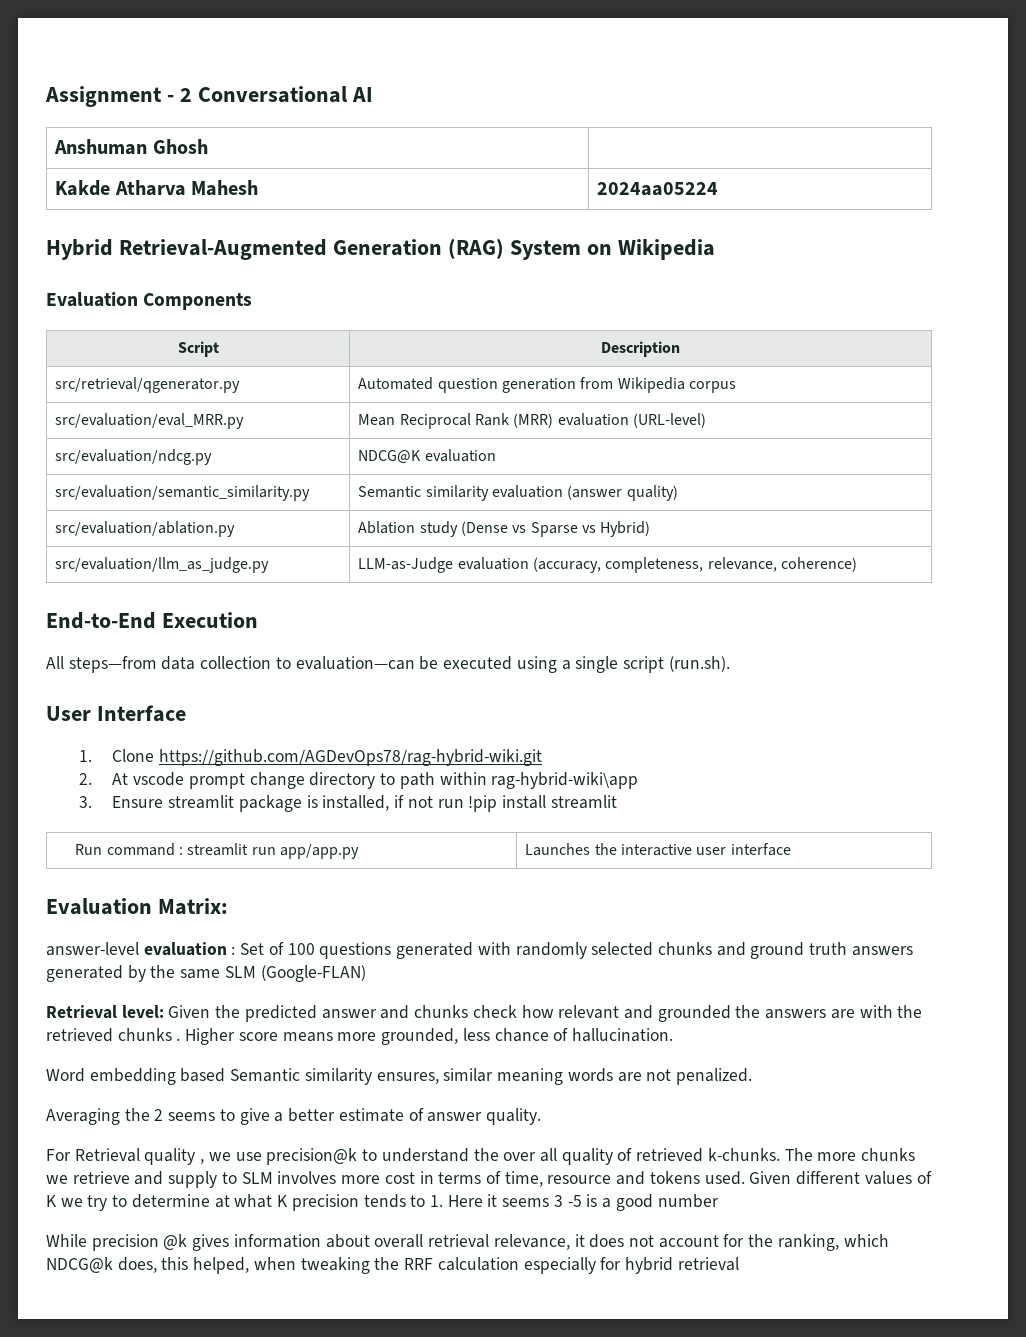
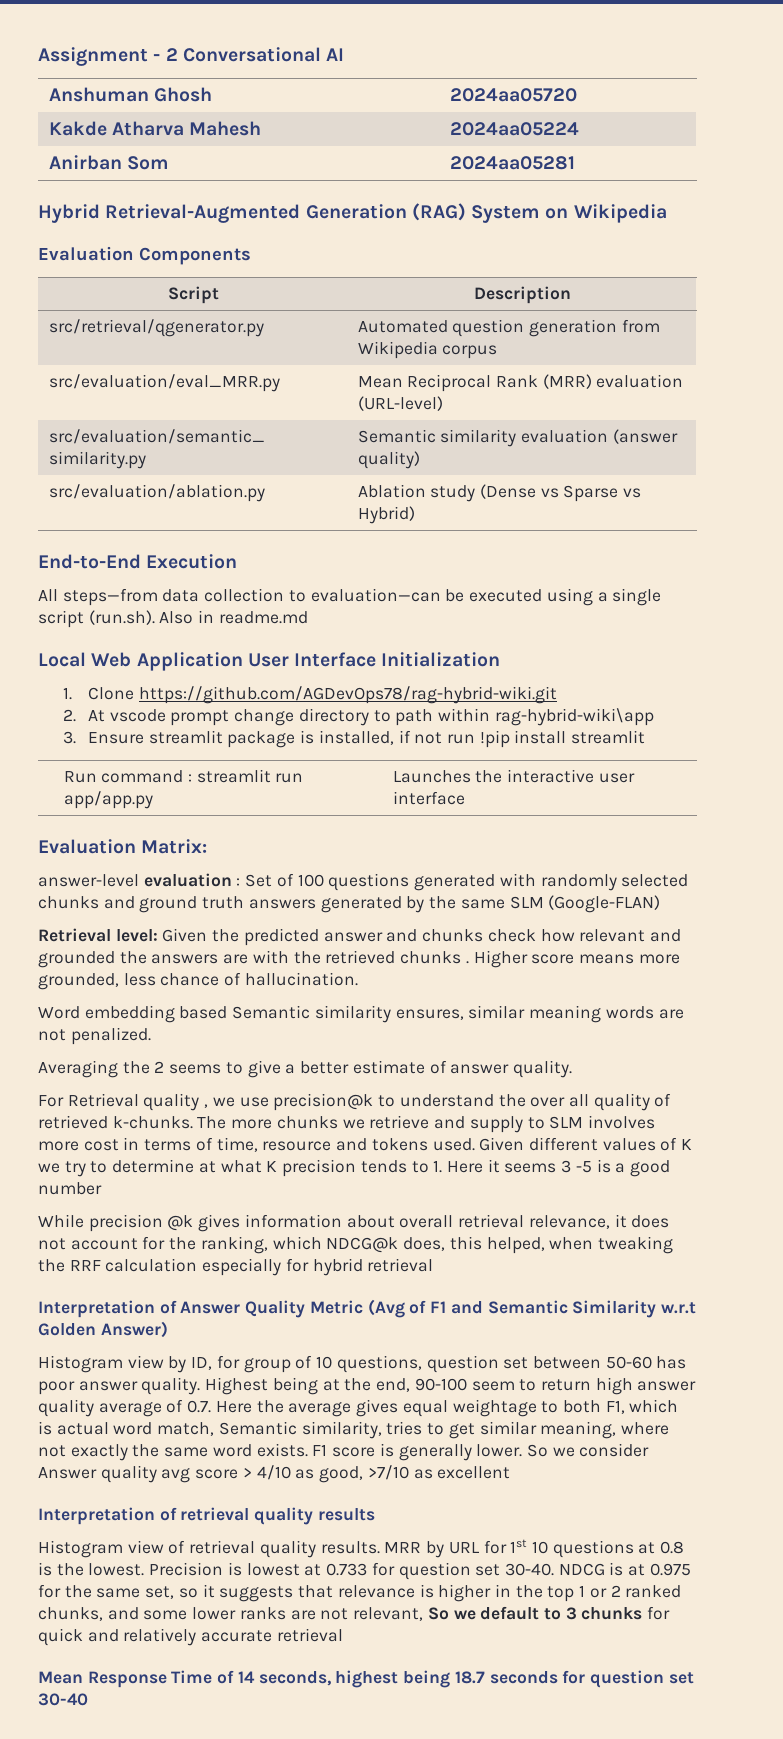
- Anshuman Ghosh |
+ Anshuman Ghosh | 2024aa05720
+ Anirban Som | 2024aa05281
- src/evaluation/ndcg.py | NDCG@K evaluation
- src/evaluation/llm_as_judge.py | LLM-as-Judge evaluation (accuracy, completeness, relevance, coherence)
- All steps—from data collection to evaluation—can be executed using a single script (run.sh).
- User Interface
+ All steps—from data collection to evaluation—can be executed using a single script (run.sh). Also in readme.md
+ Local Web Application User Interface Initialization
+ Interpretation of Answer Quality Metric (Avg of F1 and Semantic Similarity w.r.t Golden Answer)
+ Histogram view by ID, for group of 10 questions, question set between 50-60 has poor answer quality. Highest being at the end, 90-100 seem to return high answer quality average of 0.7. Here the average gives equal weightage to both F1, which is actual word match, Semantic similarity, tries to get similar meaning, where not exactly the same word exists. F1 score is generally lower. So we consider Answer quality avg score > 4/10 as good, >7/10 as excellent
+ Interpretation of retrieval quality results
+ Histogram view of retrieval quality results. MRR by URL for 1st 10 questions at 0.8 is the lowest. Precision is lowest at 0.733 for question set 30-40. NDCG is at 0.975 for the same set, so it suggests that relevance is higher in the top 1 or 2 ranked chunks, and some lower ranks are not relevant, So we default to 3 chunks for quick and relatively accurate retrieval
+ Mean Response Time of 14 seconds, highest being 18.7 seconds for question set 30-40

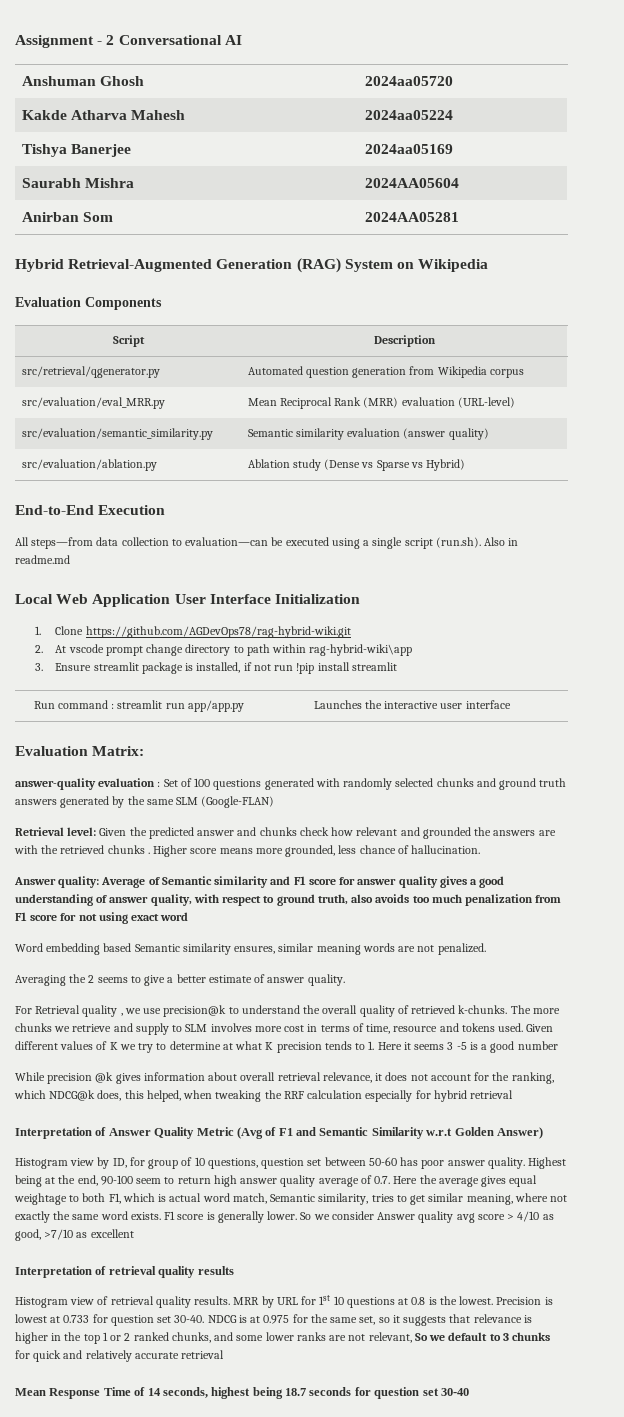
+ Tishya Banerjee | 2024aa05169
+ Saurabh Mishra | 2024AA05604
- Anirban Som | 2024aa05281
+ Anirban Som | 2024AA05281
- answer-level evaluation : Set of 100 questions generated with randomly selected chunks and ground truth answers generated by the same SLM (Google-FLAN)
+ answer-quality evaluation : Set of 100 questions generated with randomly selected chunks and ground truth answers generated by the same SLM (Google-FLAN)
+ Answer quality: Average of Semantic similarity and F1 score for answer quality gives a good understanding of answer quality, with respect to ground truth, also avoids too much penalization from F1 score for not using exact word
- For Retrieval quality , we use precision@k to understand the over all quality of retrieved k-chunks.
+ For Retrieval quality , we use precision@k to understand the overall quality of retrieved k-chunks.

